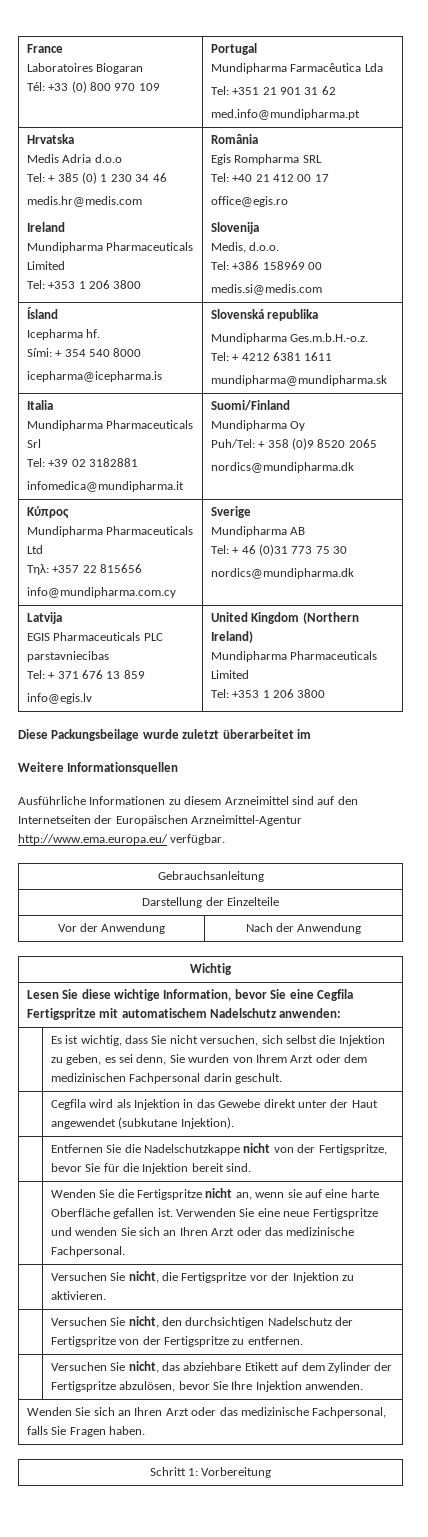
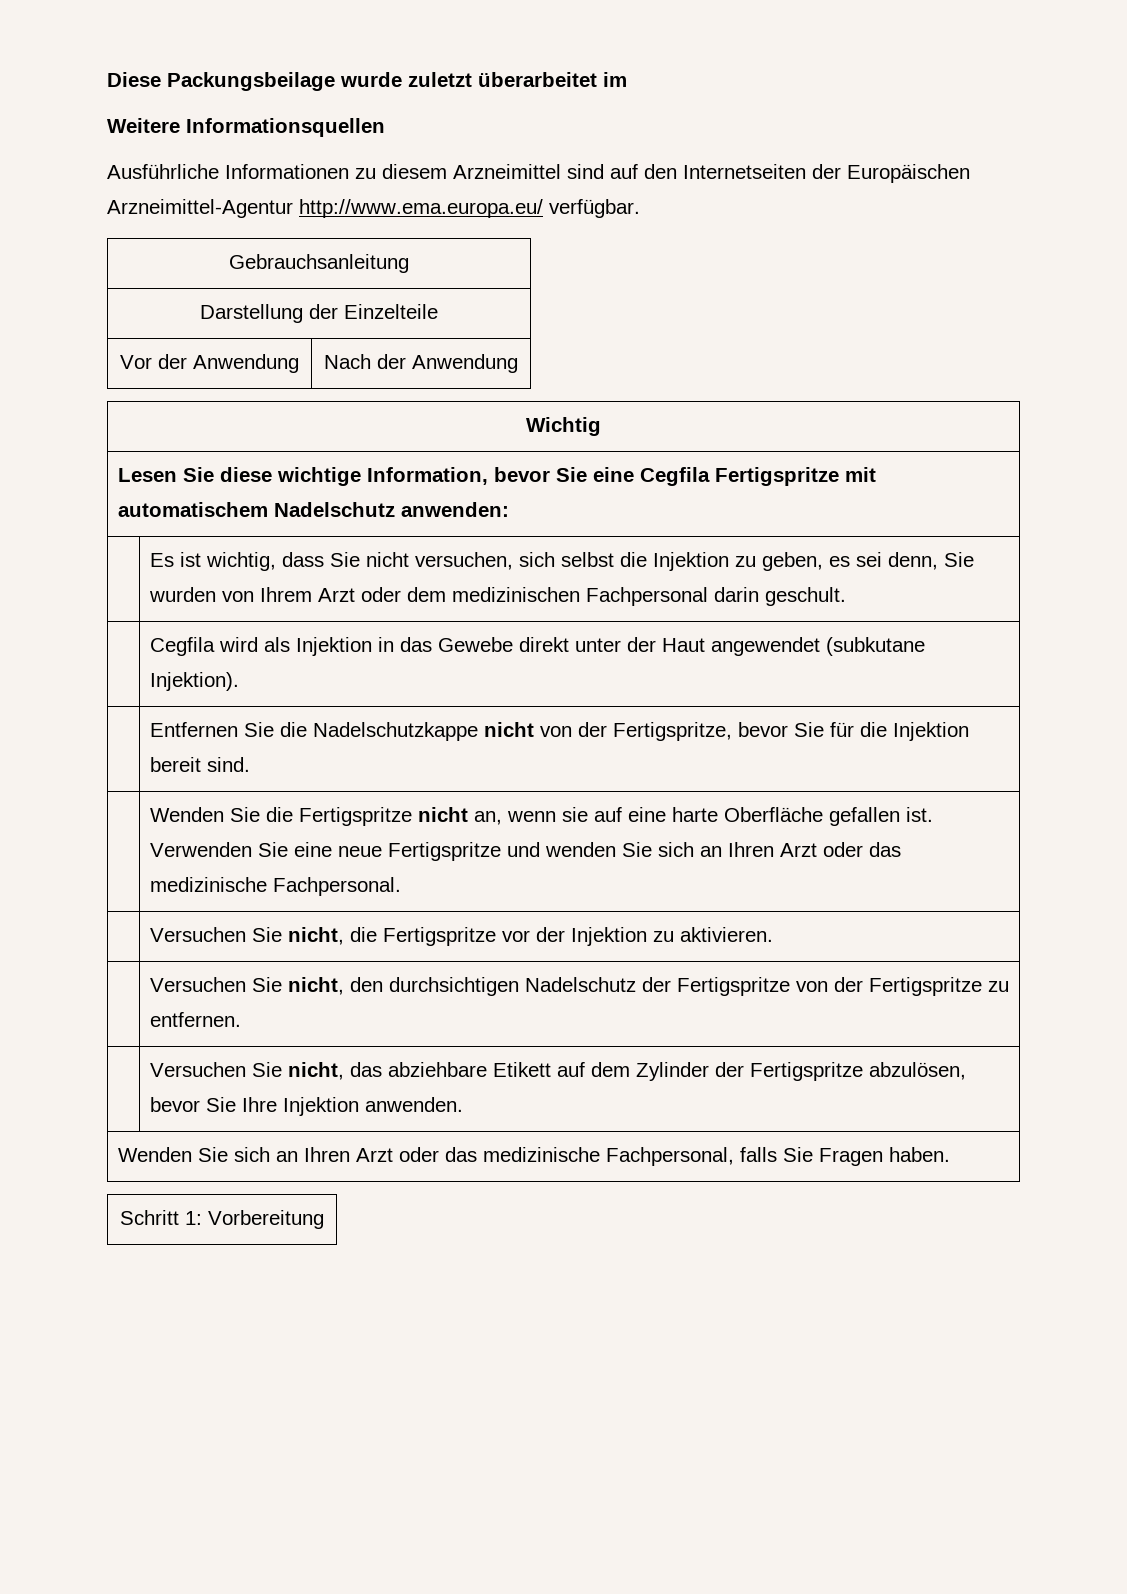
- France
- Laboratoires Biogaran
- Tél: +33 (0) 800 970 109 | Portugal
- Mundipharma Farmacêutica Lda
- Tel: +351 21 901 31 62
- med.info@mundipharma.pt
- Hrvatska
- Medis Adria d.o.o
- Tel: + 385 (0) 1 230 34 46
- medis.hr@medis.com
- Ireland
- Mundipharma Pharmaceuticals Limited
- Tel: +353 1 206 3800 | România
- Egis Rompharma SRL
- Tel: +40 21 412 00 17
- office@egis.ro
- Slovenija
- Medis, d.o.o.
- Tel: +386 158969 00
- medis.si@medis.com
- Ísland
- Icepharma hf.
- Sími: + 354 540 8000
- icepharma@icepharma.is | Slovenská republika
- Mundipharma Ges.m.b.H.-o.z.
- Tel: + 4212 6381 1611
- mundipharma@mundipharma.sk
- Italia
- Mundipharma Pharmaceuticals Srl
- Tel: +39 02 3182881
- infomedica@mundipharma.it | Suomi/Finland
- Mundipharma Oy
- Puh/Tel: + 358 (0)9 8520 2065
- nordics@mundipharma.dk
- Κύπρος
- Mundipharma Pharmaceuticals Ltd
- Τηλ: +357 22 815656
- info@mundipharma.com.cy | Sverige
- Mundipharma AB
- Tel: + 46 (0)31 773 75 30
- nordics@mundipharma.dk
- Latvija
- EGIS Pharmaceuticals PLC parstavniecibas
- Tel: + 371 676 13 859
- info@egis.lv | United Kingdom (Northern Ireland)
- Mundipharma Pharmaceuticals Limited
- Tel: +353 1 206 3800

